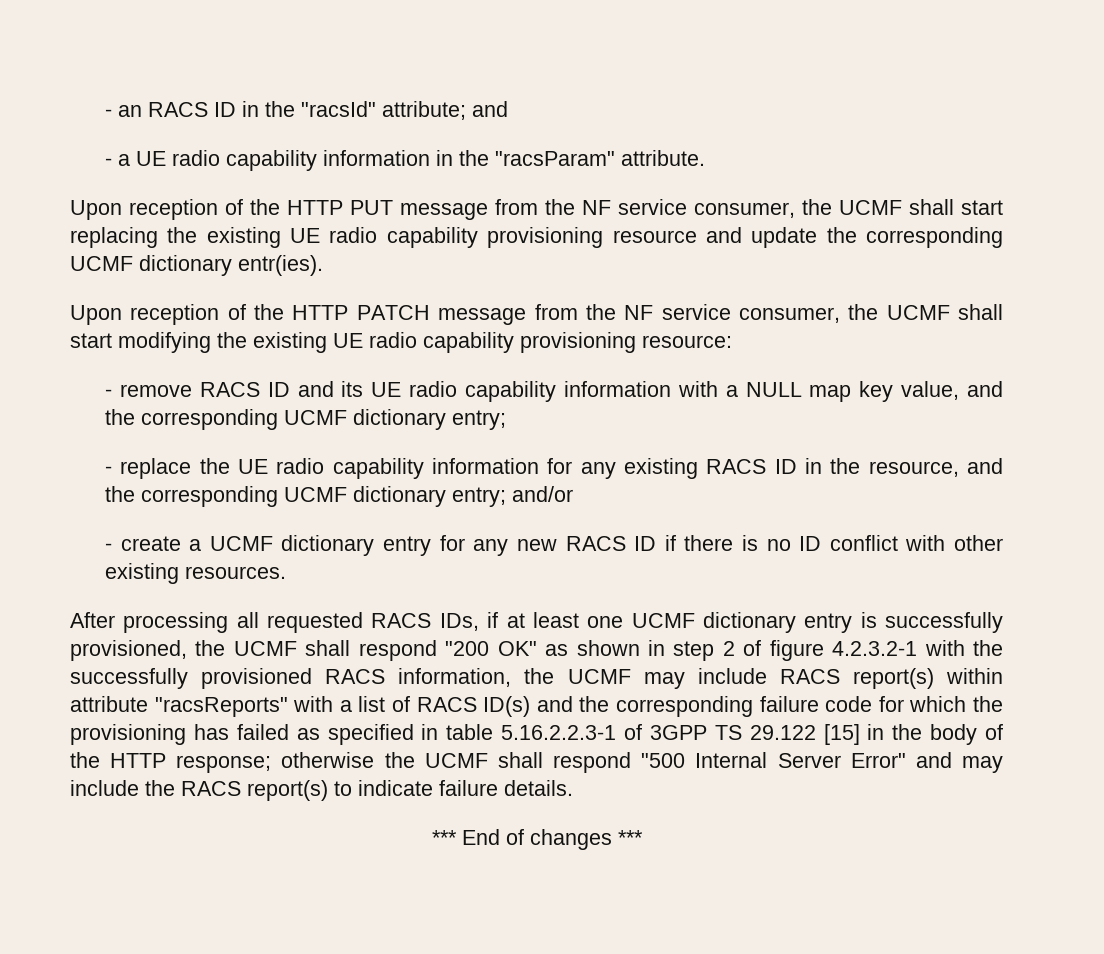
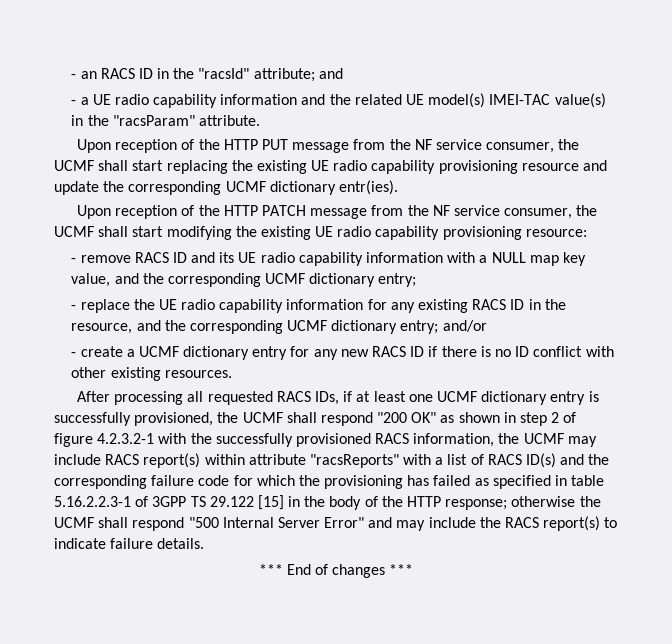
- - a UE radio capability information in the "racsParam" attribute.
+ - a UE radio capability information and the related UE model(s) IMEI-TAC value(s) in the "racsParam" attribute.

